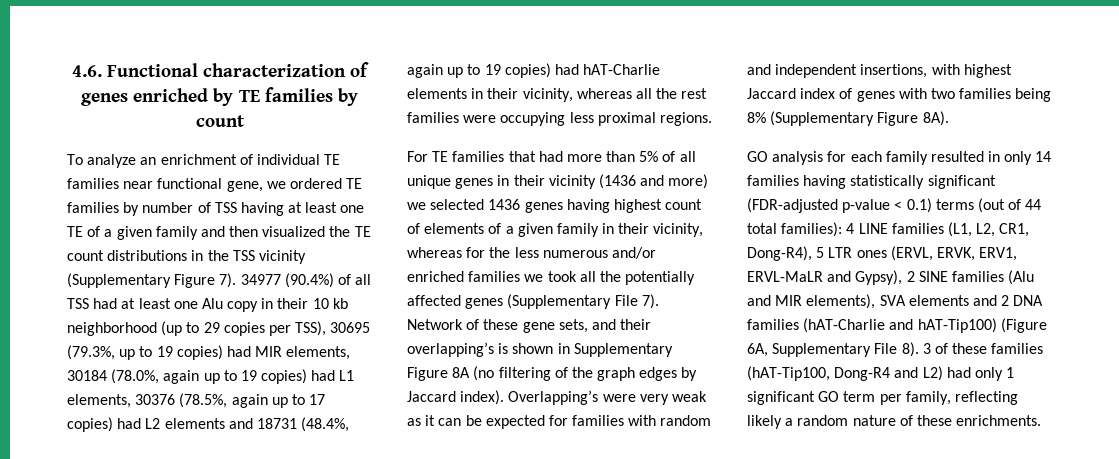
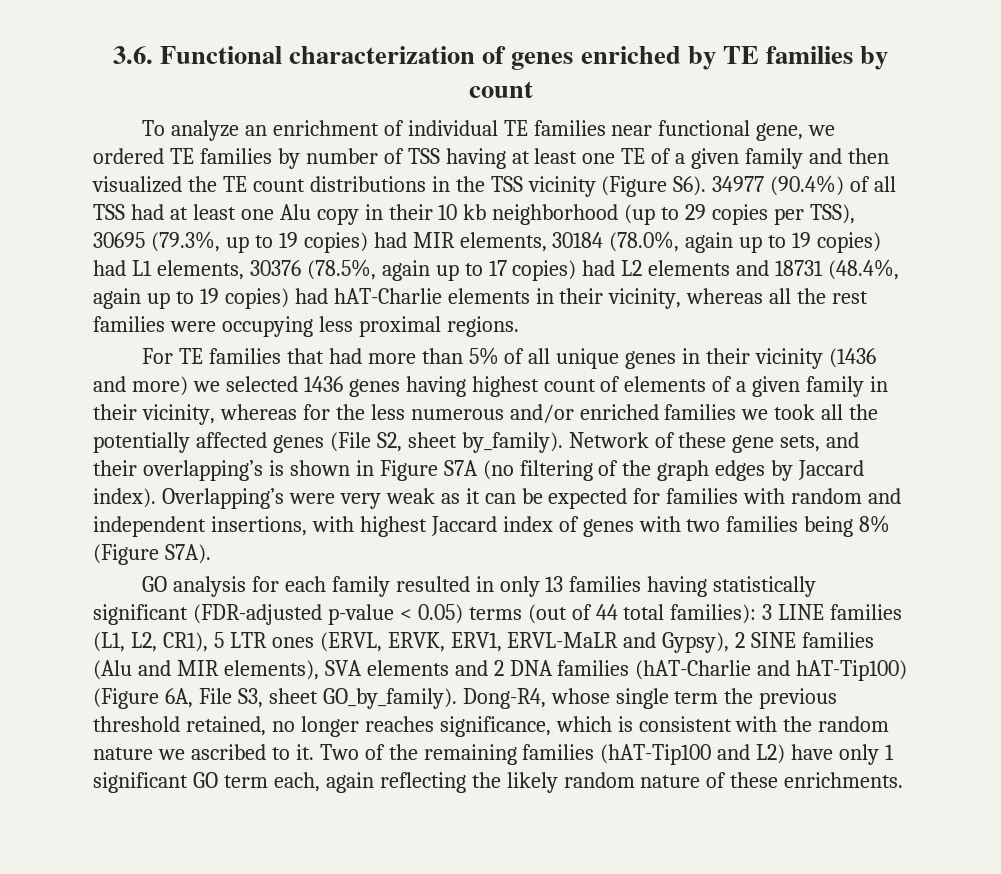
- 4.6. Functional characterization of genes enriched by TE families by count
+ 3.6. Functional characterization of genes enriched by TE families by count
- To analyze an enrichment of individual TE families near functional gene, we ordered TE families by number of TSS having at least one TE of a given family and then visualized the TE count distributions in the TSS vicinity (Supplementary Figure 7). 34977 (90.4%) of all TSS had at least one Alu copy in their 10 kb neighborhood (up to 29 copies per TSS), 30695 (79.3%, up to 19 copies) had MIR elements, 30184 (78.0%, again up to 19 copies) had L1 elements, 30376 (78.5%, again up to 17 copies) had L2 elements and 18731 (48.4%, again up to 19 copies) had hAT-Charlie elements in their vicinity, whereas all the rest families were occupying less proximal regions.
+ To analyze an enrichment of individual TE families near functional gene, we ordered TE families by number of TSS having at least one TE of a given family and then visualized the TE count distributions in the TSS vicinity (Figure S6). 34977 (90.4%) of all TSS had at least one Alu copy in their 10 kb neighborhood (up to 29 copies per TSS), 30695 (79.3%, up to 19 copies) had MIR elements, 30184 (78.0%, again up to 19 copies) had L1 elements, 30376 (78.5%, again up to 17 copies) had L2 elements and 18731 (48.4%, again up to 19 copies) had hAT-Charlie elements in their vicinity, whereas all the rest families were occupying less proximal regions.
- For TE families that had more than 5% of all unique genes in their vicinity (1436 and more) we selected 1436 genes having highest count of elements of a given family in their vicinity, whereas for the less numerous and/or enriched families we took all the potentially affected genes (Supplementary File 7).
+ For TE families that had more than 5% of all unique genes in their vicinity (1436 and more) we selected 1436 genes having highest count of elements of a given family in their vicinity, whereas for the less numerous and/or enriched families we took all the potentially affected genes (File S2, sheet by_family).
- Network of these gene sets, and their overlapping’s is shown in Supplementary Figure 8A (no filtering of the graph edges by Jaccard index).
+ Network of these gene sets, and their overlapping’s is shown in Figure S7A (no filtering of the graph edges by Jaccard index).
- Overlapping’s were very weak as it can be expected for families with random and independent insertions, with highest Jaccard index of genes with two families being 8% (Supplementary Figure 8A).
+ Overlapping’s were very weak as it can be expected for families with random and independent insertions, with highest Jaccard index of genes with two families being 8% (Figure S7A).
- GO analysis for each family resulted in only 14 families having statistically significant (FDR-adjusted p-value < 0.1) terms (out of 44 total families):
+ GO analysis for each family resulted in only 13 families having statistically significant (FDR-adjusted p-value < 0.05) terms (out of 44 total families):
- 4 LINE families (L1, L2, CR1, Dong-R4), 5 LTR ones (ERVL, ERVK, ERV1, ERVL-MaLR and Gypsy), 2 SINE families (Alu and MIR elements), SVA elements and 2 DNA families (hAT-Charlie and hAT-Tip100) (Figure 6A, Supplementary File 8). 3 of these families (hAT-Tip100, Dong-R4 and L2) had only 1 significant GO term per family, reflecting likely a random nature of these enrichments.
+ 3 LINE families (L1, L2, CR1), 5 LTR ones (ERVL, ERVK, ERV1, ERVL-MaLR and Gypsy), 2 SINE families (Alu and MIR elements), SVA elements and 2 DNA families (hAT-Charlie and hAT-Tip100) (Figure 6A, File S3, sheet GO_by_family). Dong-R4, whose single term the previous threshold retained, no longer reaches significance, which is consistent with the random nature we ascribed to it. Two of the remaining families (hAT-Tip100 and L2) have only 1 significant GO term each, again reflecting the likely random nature of these enrichments.

